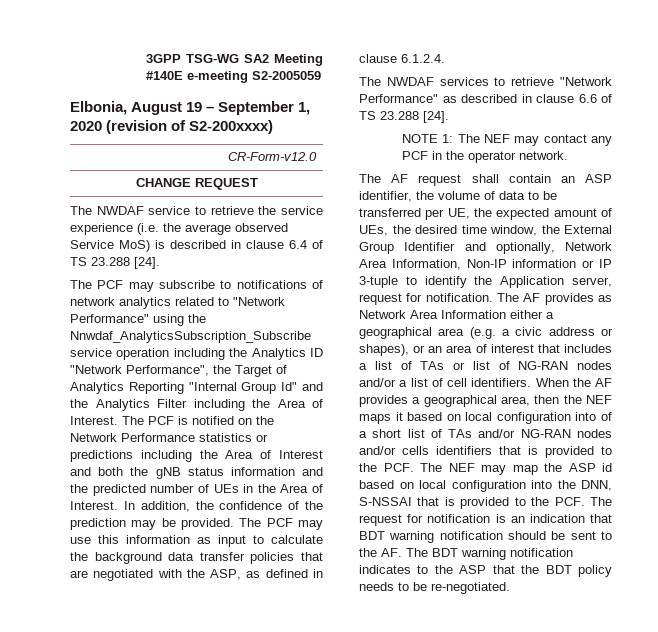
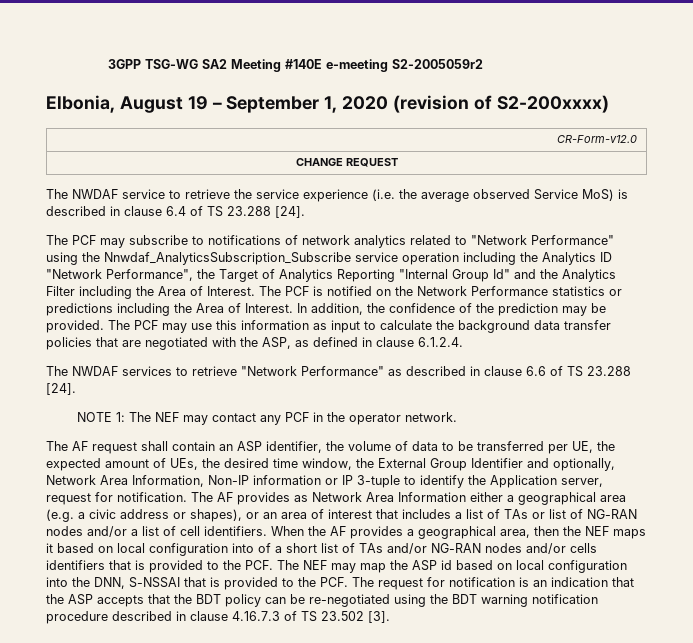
- 3GPP TSG-WG SA2 Meeting #140E e-meeting S2-2005059
+ 3GPP TSG-WG SA2 Meeting #140E e-meeting S2-2005059r2
- The PCF is notified on the Network Performance statistics or predictions including the Area of Interest and both the gNB status information and the predicted number of UEs in the Area of Interest.
+ The PCF is notified on the Network Performance statistics or predictions including the Area of Interest.
- When the AF provides a geographical area, then the NEF maps it based on local configuration into of a short list of TAs and/or NG-RAN nodes and/or cells identifiers that is provided to the PCF. The NEF may map the ASP id based on local configuration into the DNN, S-NSSAI that is provided to the PCF. The request for notification is an indication that BDT warning notification should be sent to the AF. The BDT warning notification indicates to the ASP that the BDT policy needs to be re-negotiated.
+ When the AF provides a geographical area, then the NEF maps it based on local configuration into of a short list of TAs and/or NG-RAN nodes and/or cells identifiers that is provided to the PCF. The NEF may map the ASP id based on local configuration into the DNN, S-NSSAI that is provided to the PCF. The request for notification is an indication that the ASP accepts that the BDT policy can be re-negotiated using the BDT warning notification procedure described in clause 4.16.7.3 of TS 23.502 [3].

